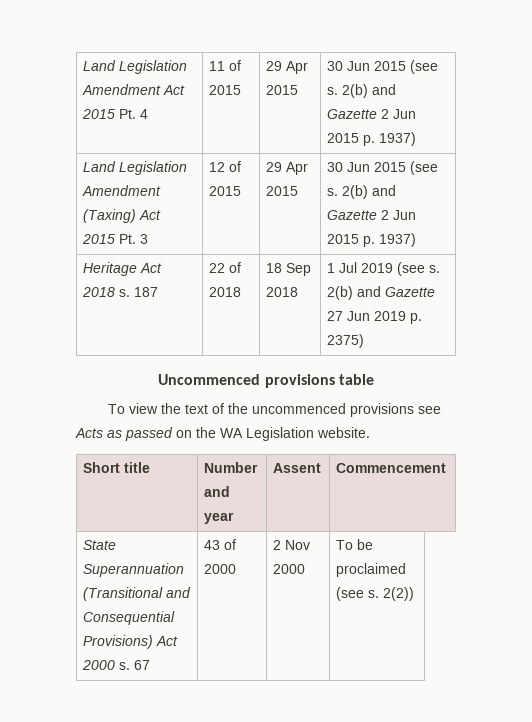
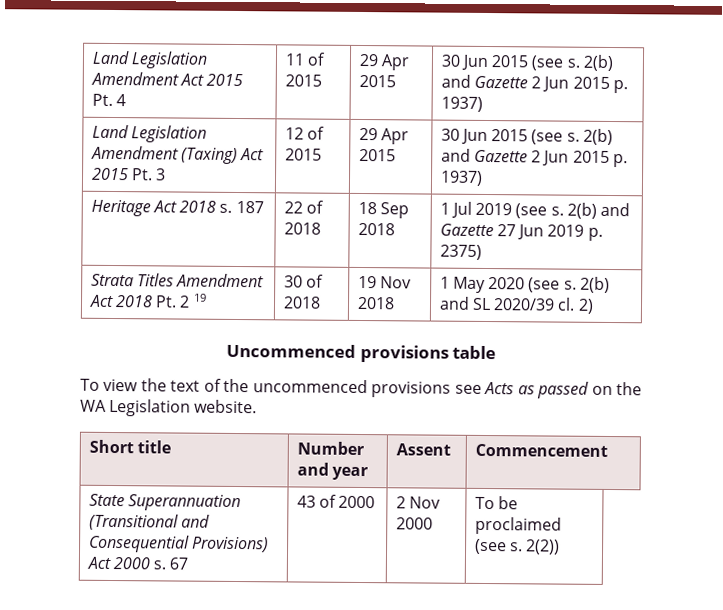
+ Strata Titles Amendment Act 2018 Pt. 2 19 | 30 of 2018 | 19 Nov 2018 | 1 May 2020 (see s. 2(b) and SL 2020/39 cl. 2)

